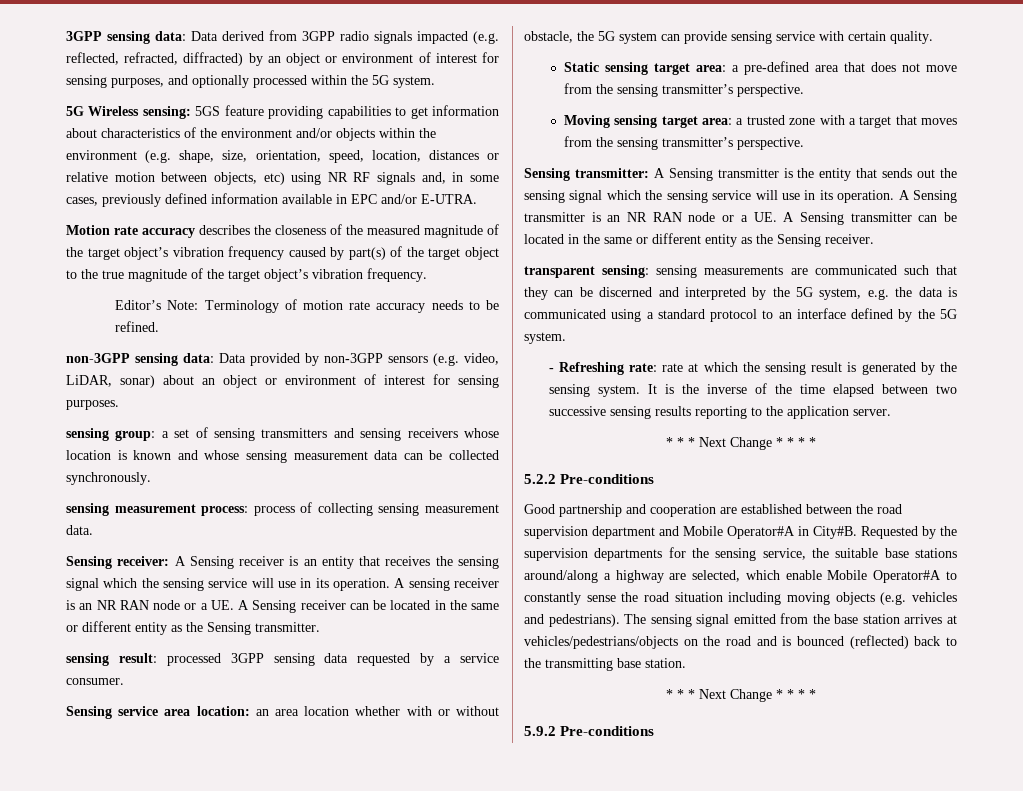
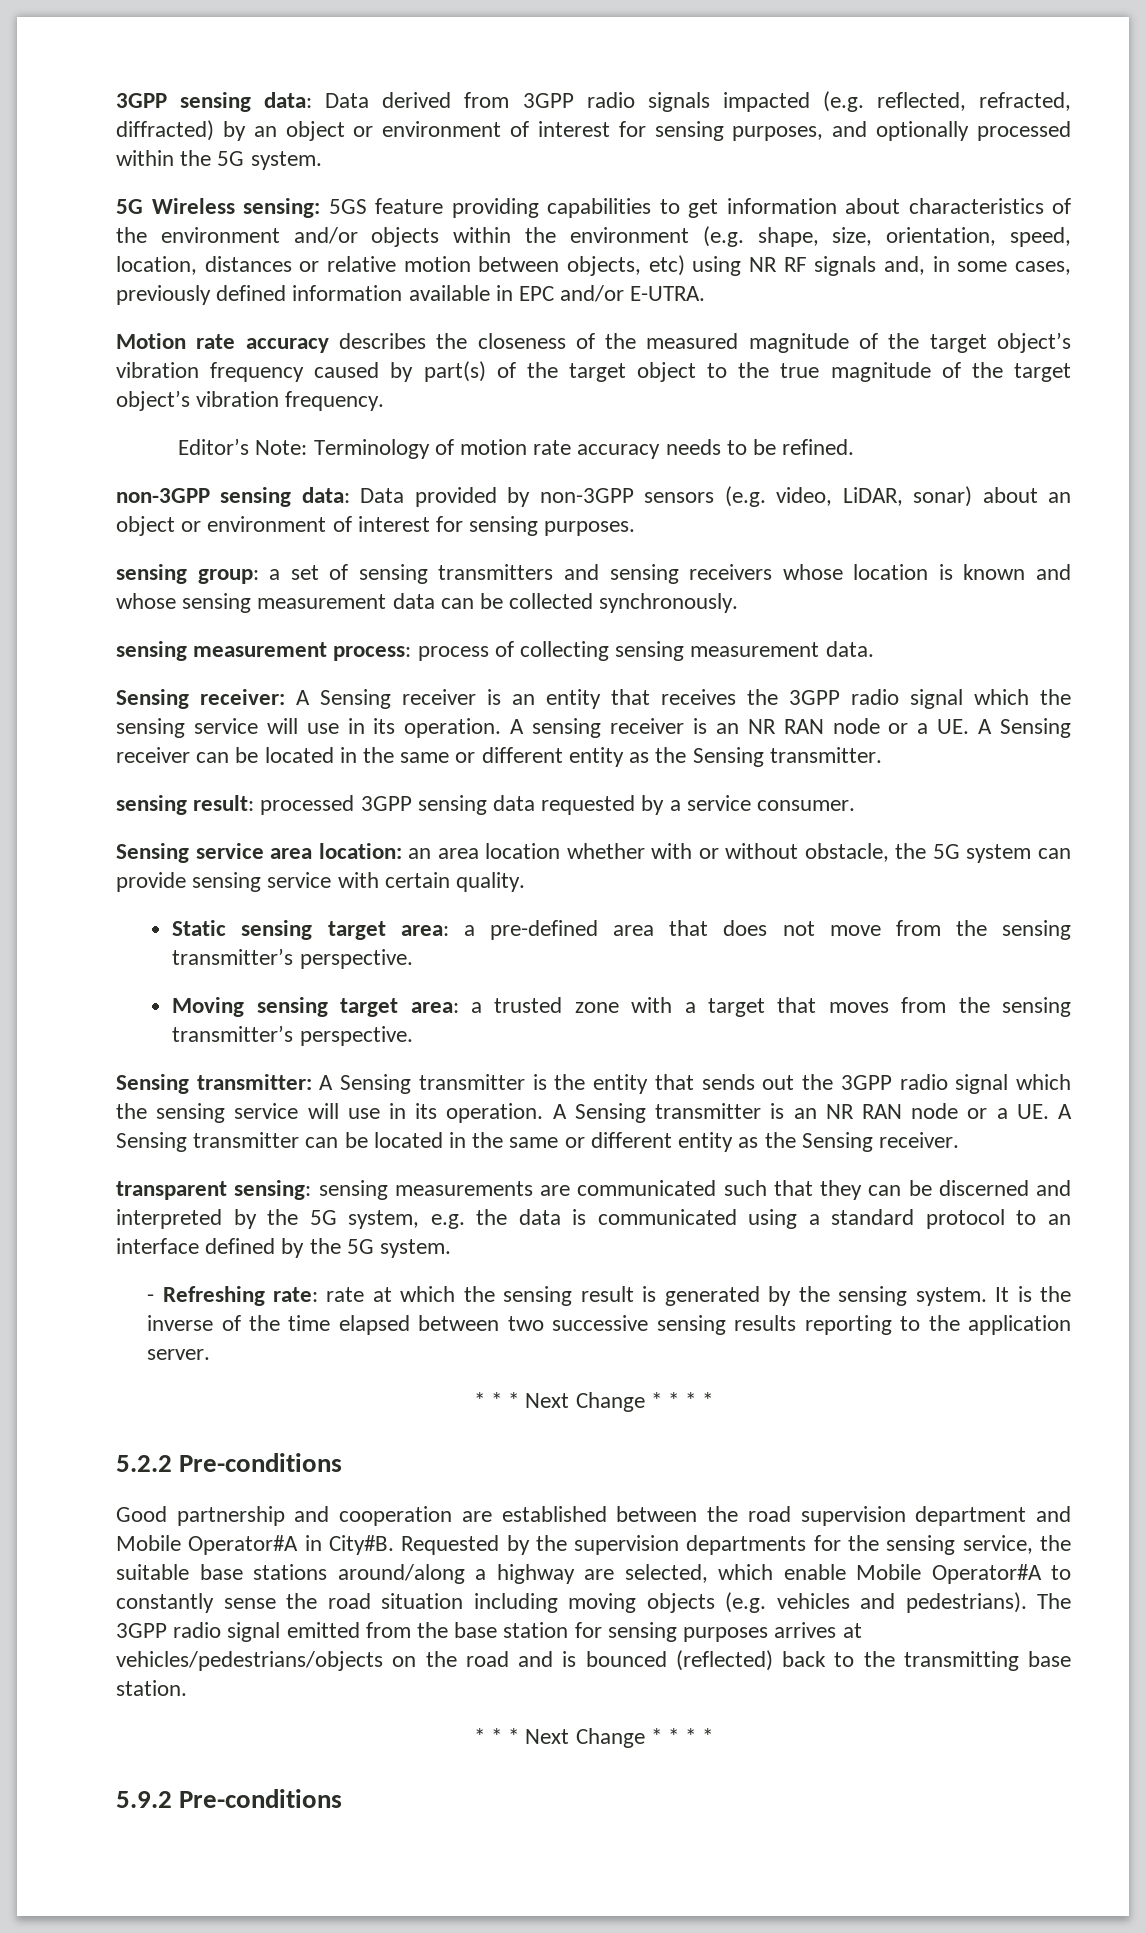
- Sensing receiver: A Sensing receiver is an entity that receives the sensing signal which the sensing service will use in its operation.
+ Sensing receiver: A Sensing receiver is an entity that receives the 3GPP radio signal which the sensing service will use in its operation.
- Sensing transmitter: A Sensing transmitter is the entity that sends out the sensing signal which the sensing service will use in its operation.
+ Sensing transmitter: A Sensing transmitter is the entity that sends out the 3GPP radio signal which the sensing service will use in its operation.
- The sensing signal emitted from the base station arrives at vehicles/pedestrians/objects on the road and is bounced (reflected) back to the transmitting base station.
+ The 3GPP radio signal emitted from the base station for sensing purposes arrives at vehicles/pedestrians/objects on the road and is bounced (reflected) back to the transmitting base station.

